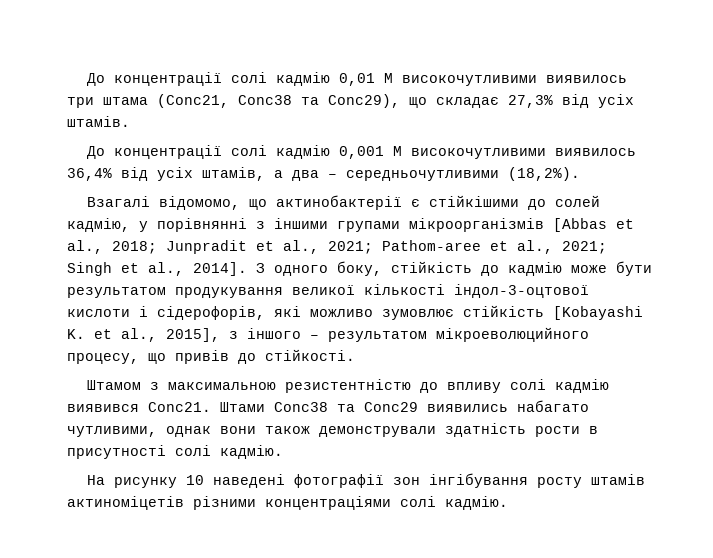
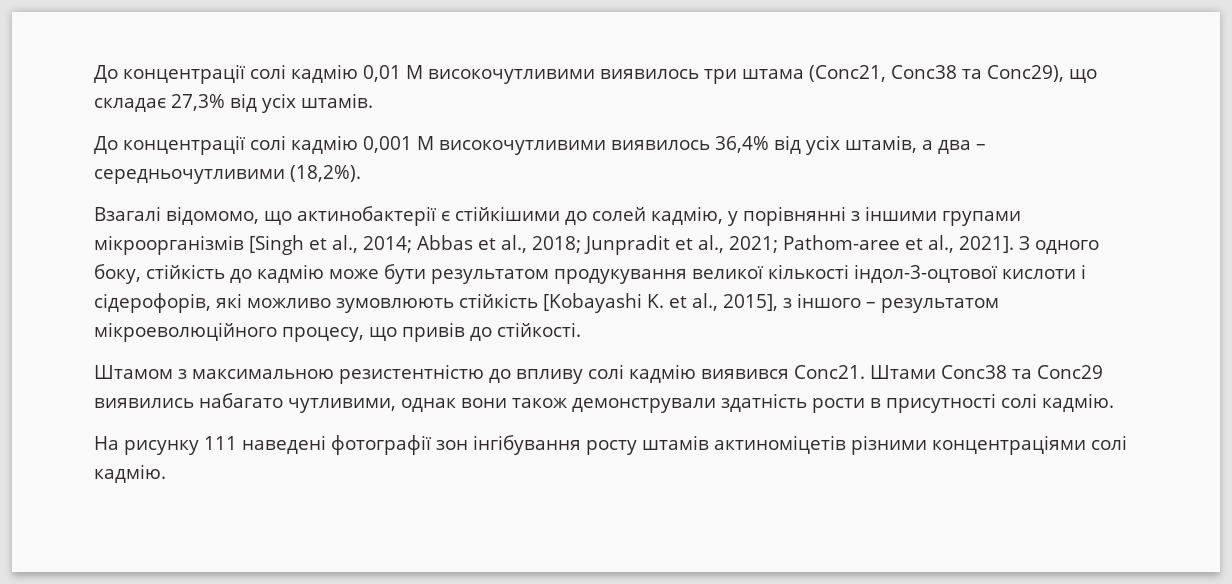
- Взагалі відомомо, що актинобактерії є стійкішими до солей кадмію, у порівнянні з іншими групами мікроорганізмів [Abbas et al., 2018; Junpradit et al., 2021; Pathom-aree et al., 2021; Singh et al., 2014].
+ Взагалі відомомо, що актинобактерії є стійкішими до солей кадмію, у порівнянні з іншими групами мікроорганізмів [Singh et al., 2014; Abbas et al., 2018; Junpradit et al., 2021; Pathom-aree et al., 2021].
- З одного боку, стійкість до кадмію може бути результатом продукування великої кількості індол-3-оцтової кислоти і сідерофорів, які можливо зумовлює стійкість [Kobayashi K. et al., 2015], з іншого – результатом мікроеволюцийного процесу, що привів до стійкості.
+ З одного боку, стійкість до кадмію може бути результатом продукування великої кількості індол-3-оцтової кислоти і сідерофорів, які можливо зумовлюють стійкість [Kobayashi K. et al., 2015], з іншого – результатом мікроеволюційного процесу, що привів до стійкості.
- На рисунку 10 наведені фотографії зон інгібування росту штамів актиноміцетів різними концентраціями солі кадмію.
+ На рисунку 111 наведені фотографії зон інгібування росту штамів актиноміцетів різними концентраціями солі кадмію.

